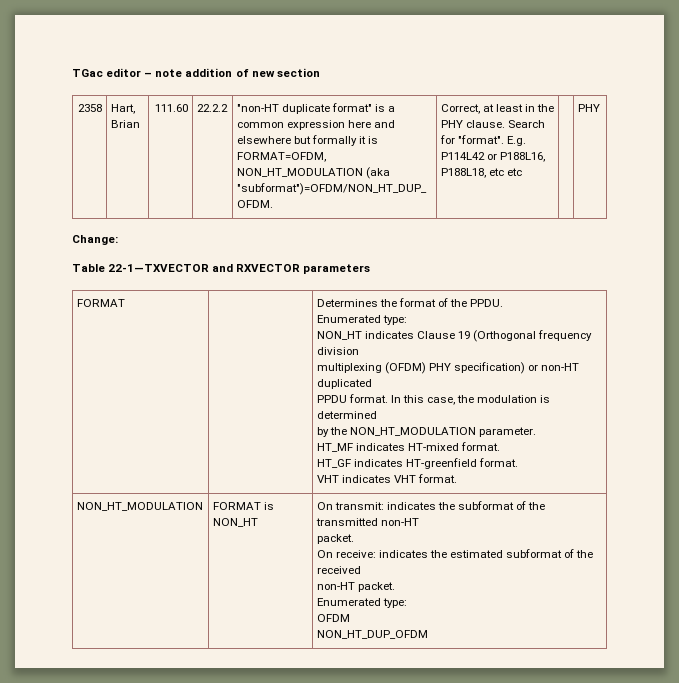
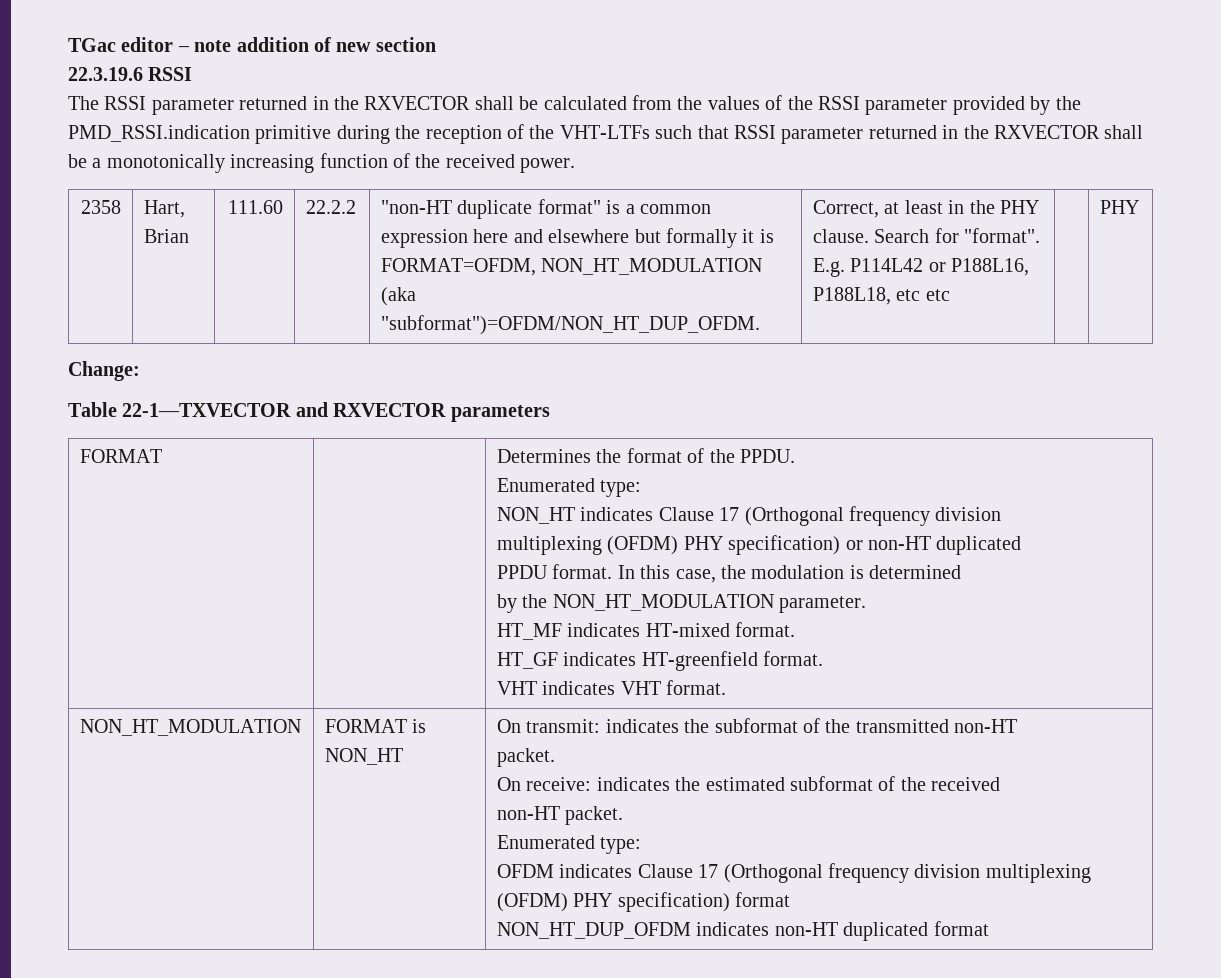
+ 22.3.19.6 RSSI
+ The RSSI parameter returned in the RXVECTOR shall be calculated from the values of the RSSI parameter provided by the PMD_RSSI.indication primitive during the reception of the VHT-LTFs such that RSSI parameter returned in the RXVECTOR shall be a monotonically increasing function of the received power.
- NON_HT indicates Clause 19 (Orthogonal frequency division
+ NON_HT indicates Clause 17 (Orthogonal frequency division
- OFDM
- NON_HT_DUP_OFDM
+ OFDM indicates Clause 17 (Orthogonal frequency division multiplexing (OFDM) PHY specification) format
+ NON_HT_DUP_OFDM indicates non-HT duplicated format

